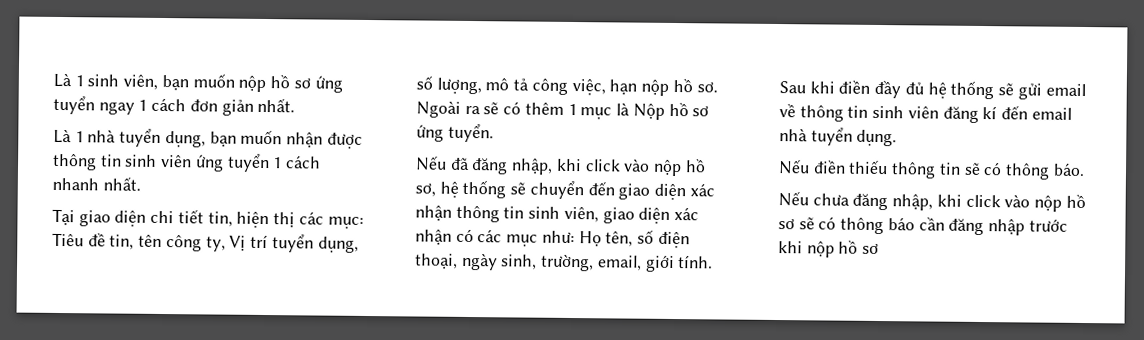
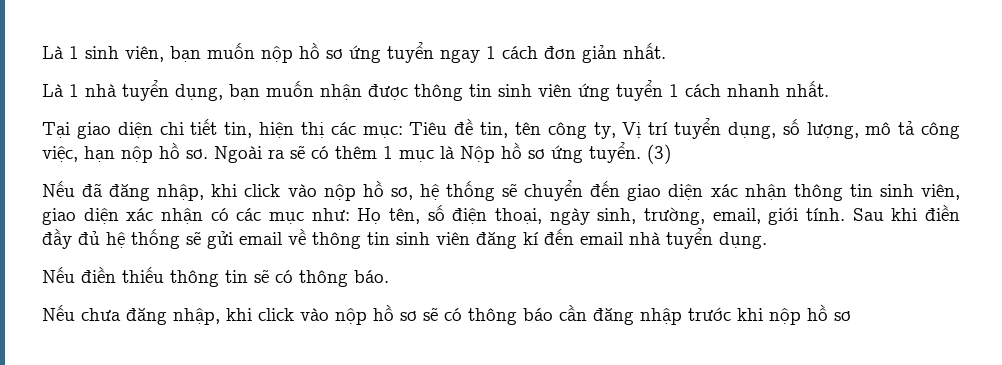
+ (3)

